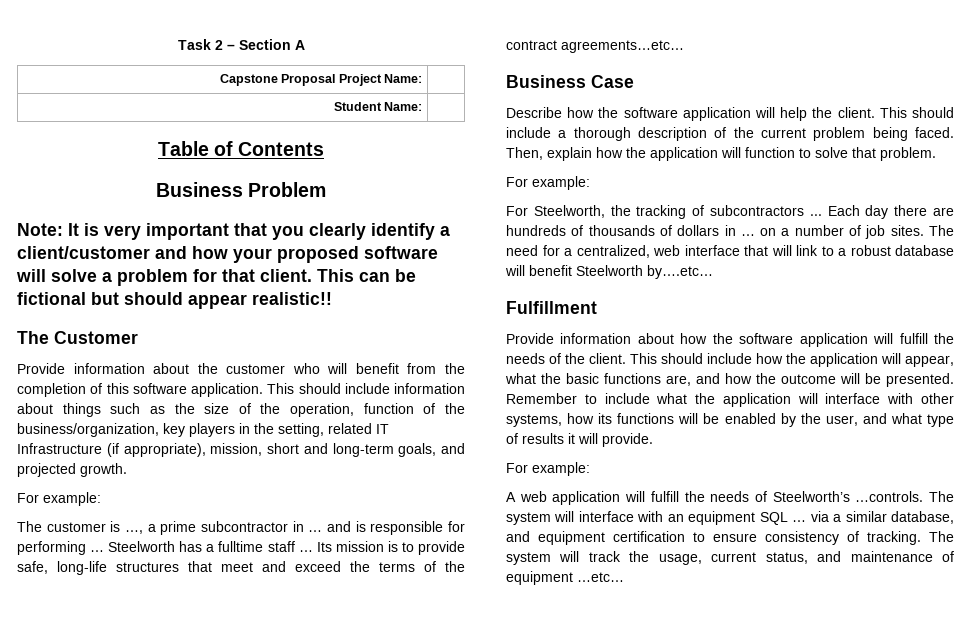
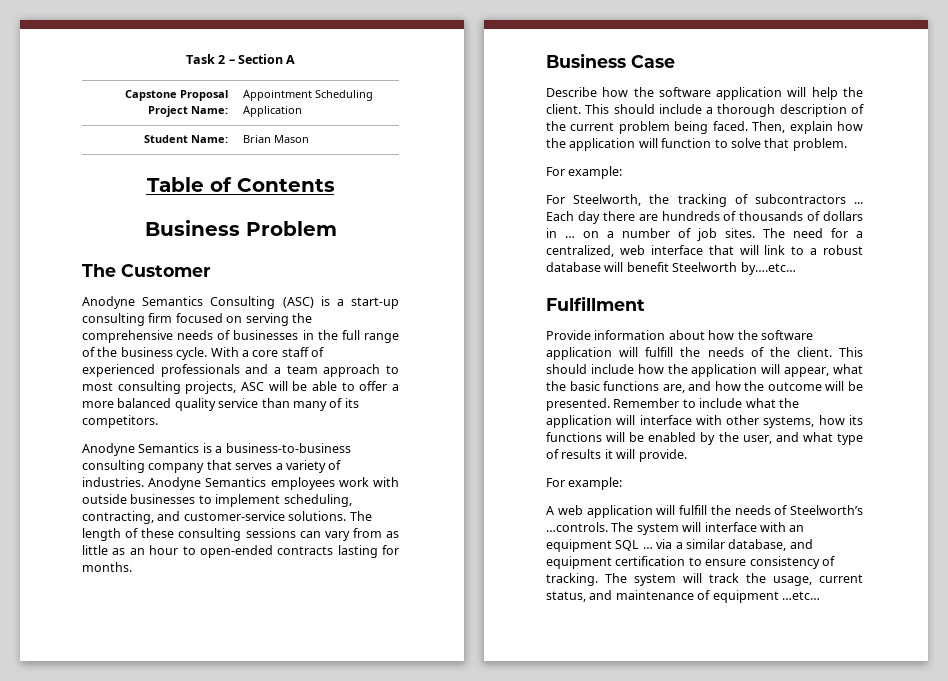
- Capstone Proposal Project Name: |
+ Capstone Proposal Project Name: | Appointment Scheduling Application
- Student Name: |
+ Student Name: | Brian Mason
- Note: It is very important that you clearly identify a client/customer and how your proposed software will solve a problem for that client. This can be fictional but should appear realistic!!
  The Customer
- Provide information about the customer who will benefit from the completion of this software application. This should include information about things such as the size of the operation, function of the business/organization, key players in the setting, related IT Infrastructure (if appropriate), mission, short and long-term goals, and projected growth.
- For example:
- The customer is …, a prime subcontractor in … and is responsible for performing … Steelworth has a fulltime staff … Its mission is to provide safe, long-life structures that meet and exceed the terms of the contract agreements…etc…
+ Anodyne Semantics Consulting (ASC) is a start-up consulting firm focused on serving the comprehensive needs of businesses in the full range of the business cycle. With a core staff of experienced professionals and a team approach to most consulting projects, ASC will be able to offer a more balanced quality service than many of its competitors.
+ Anodyne Semantics is a business-to-business consulting company that serves a variety of industries. Anodyne Semantics employees work with outside businesses to implement scheduling, contracting, and customer-service solutions. The length of these consulting sessions can vary from as little as an hour to open-ended contracts lasting for months.

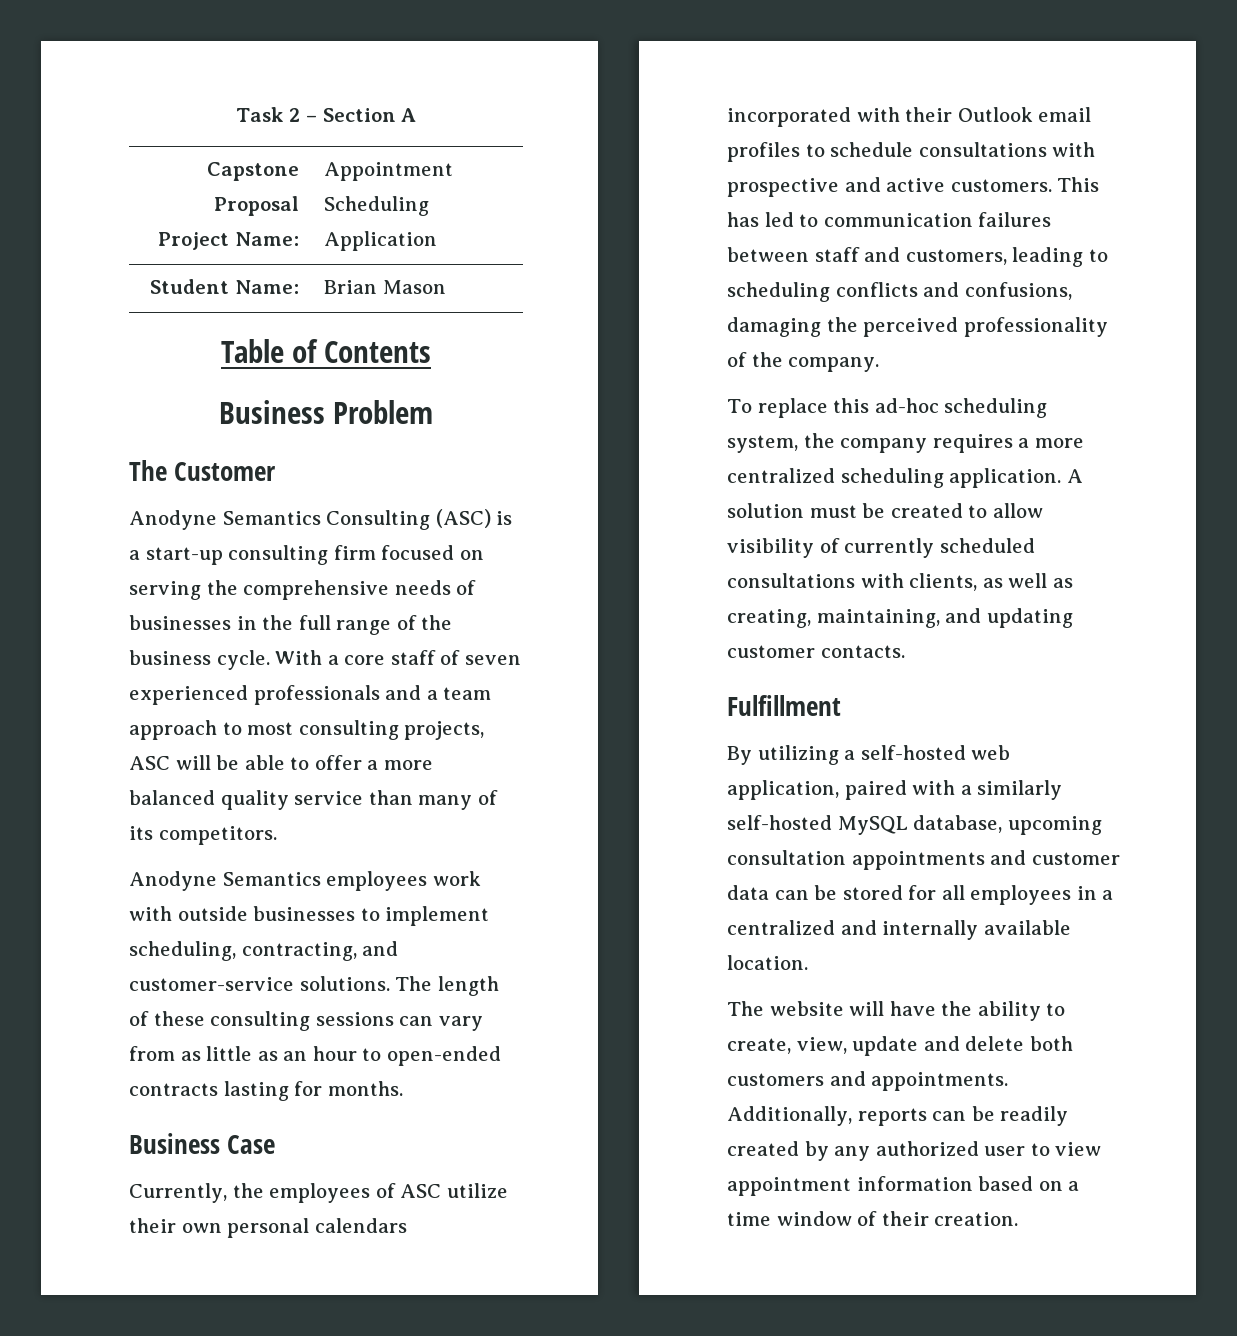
- With a core staff of experienced professionals and a team approach to most consulting projects, ASC will be able to offer a more balanced quality service than many of its competitors.
+ With a core staff of seven experienced professionals and a team approach to most consulting projects, ASC will be able to offer a more balanced quality service than many of its competitors.
- Anodyne Semantics is a business-to-business consulting company that serves a variety of industries. Anodyne Semantics employees work with outside businesses to implement scheduling, contracting, and customer-service solutions.
+ Anodyne Semantics employees work with outside businesses to implement scheduling, contracting, and customer-service solutions.
- Describe how the software application will help the client. This should include a thorough description of the current problem being faced. Then, explain how the application will function to solve that problem.
- For example:
- For Steelworth, the tracking of subcontractors ... Each day there are hundreds of thousands of dollars in … on a number of job sites. The need for a centralized, web interface that will link to a robust database will benefit Steelworth by….etc…
+ Currently, the employees of ASC utilize their own personal calendars incorporated with their Outlook email profiles to schedule consultations with prospective and active customers. This has led to communication failures between staff and customers, leading to scheduling conflicts and confusions, damaging the perceived professionality of the company.
+ To replace this ad-hoc scheduling system, the company requires a more centralized scheduling application. A solution must be created to allow visibility of currently scheduled consultations with clients, as well as creating, maintaining, and updating customer contacts.
  Fulfillment
- Provide information about how the software application will fulfill the needs of the client. This should include how the application will appear, what the basic functions are, and how the outcome will be presented. Remember to include what the application will interface with other systems, how its functions will be enabled by the user, and what type of results it will provide.
- For example:
- A web application will fulfill the needs of Steelworth’s …controls. The system will interface with an equipment SQL … via a similar database, and equipment certification to ensure consistency of tracking. The system will track the usage, current status, and maintenance of equipment …etc…
+ By utilizing a self-hosted web application, paired with a similarly self-hosted MySQL database, upcoming consultation appointments and customer data can be stored for all employees in a centralized and internally available location.
+ The website will have the ability to create, view, update and delete both customers and appointments. Additionally, reports can be readily created by any authorized user to view appointment information based on a time window of their creation.

